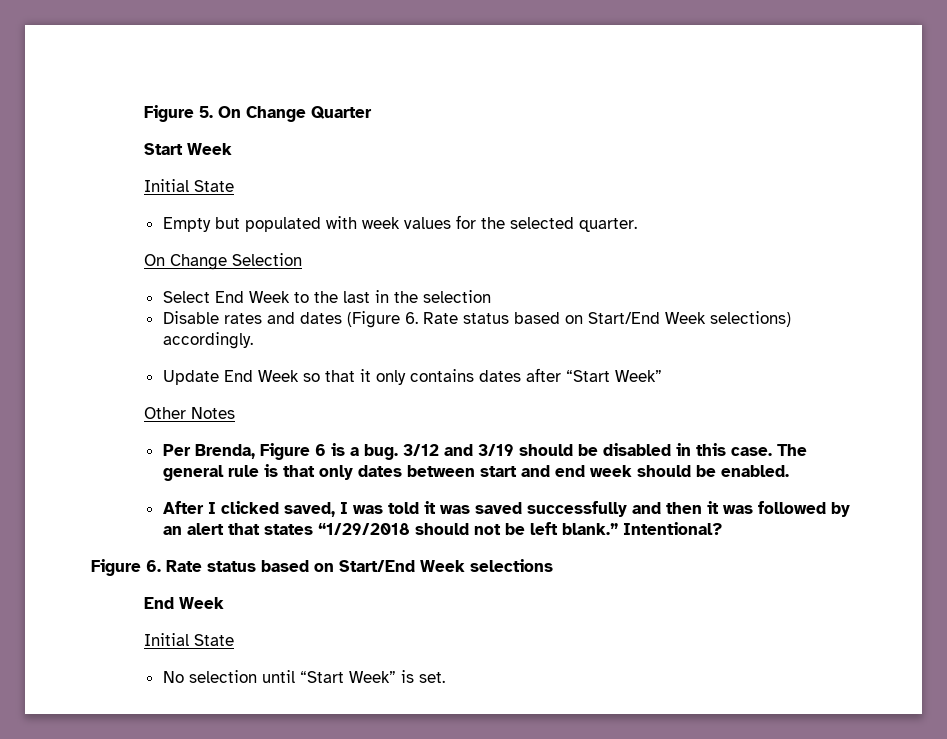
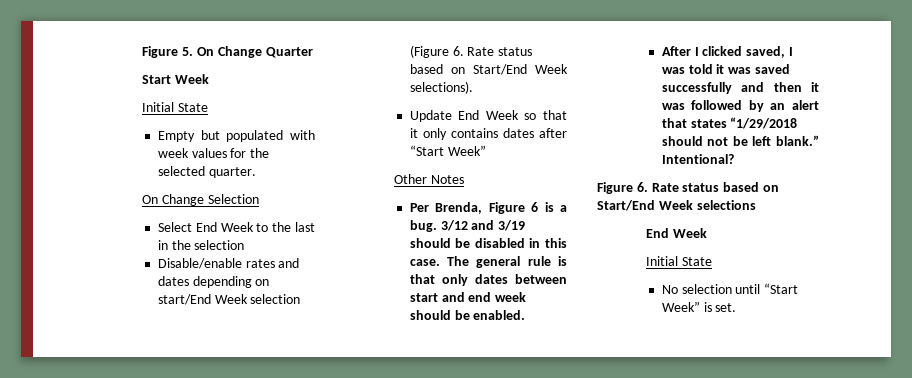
- Disable rates and dates (Figure 6. Rate status based on Start/End Week selections) accordingly.
+ Disable/enable rates and dates depending on start/End Week selection (Figure 6. Rate status based on Start/End Week selections).

